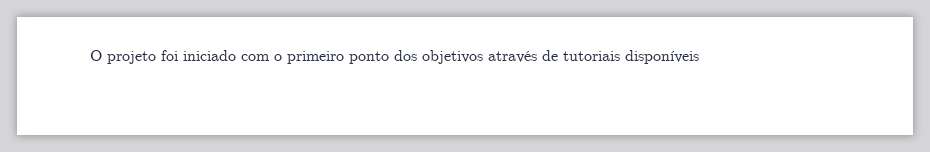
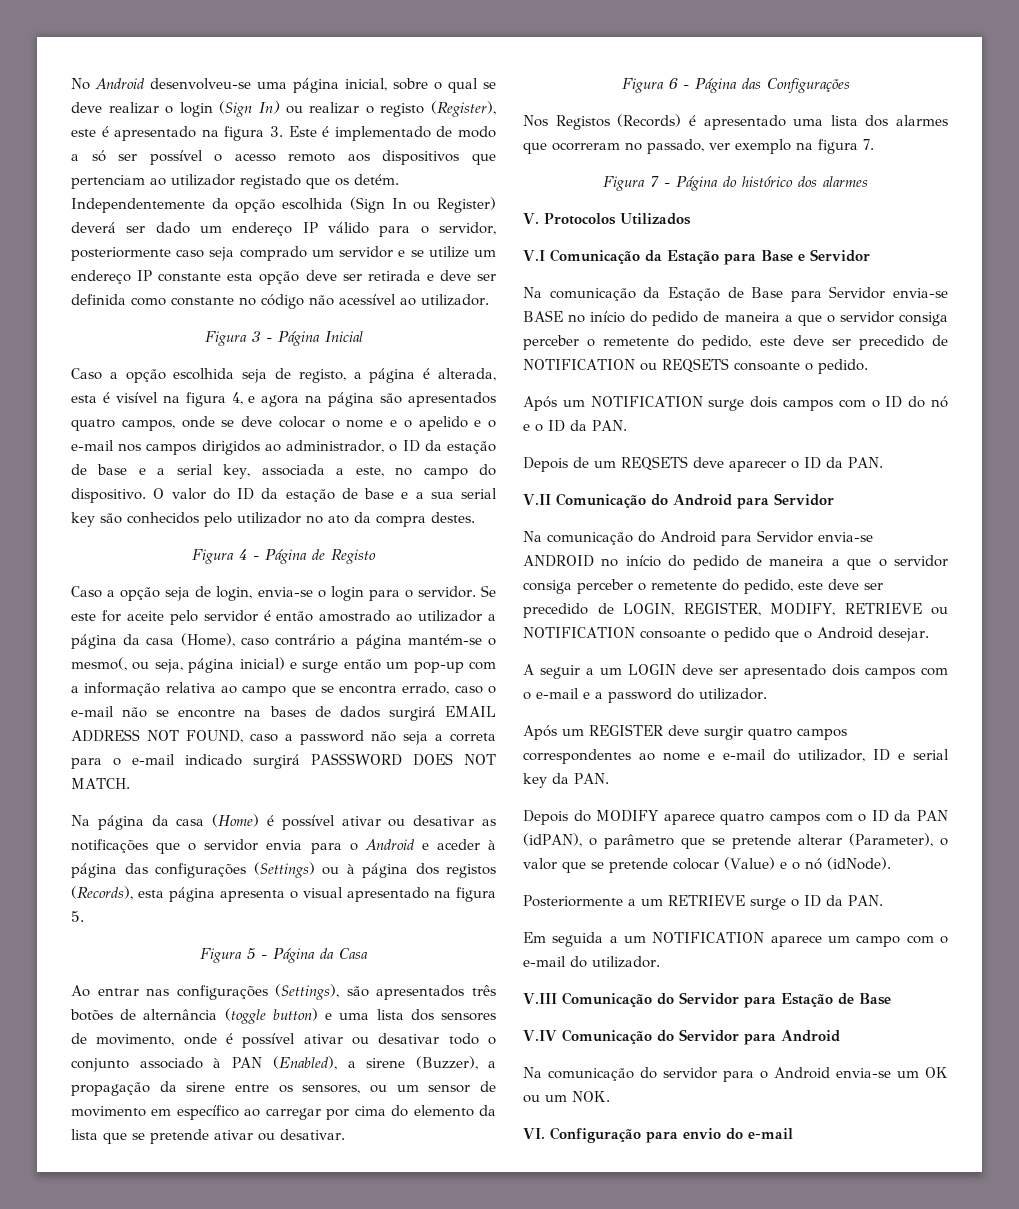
- O projeto foi iniciado com o primeiro ponto dos objetivos através de tutoriais disponíveis
+ No Android desenvolveu-se uma página inicial, sobre o qual se deve realizar o login (Sign In) ou realizar o registo (Register), este é apresentado na figura 3. Este é implementado de modo a só ser possível o acesso remoto aos dispositivos que pertenciam ao utilizador registado que os detém. Independentemente da opção escolhida (Sign In ou Register) deverá ser dado um endereço IP válido para o servidor, posteriormente caso seja comprado um servidor e se utilize um endereço IP constante esta opção deve ser retirada e deve ser definida como constante no código não acessível ao utilizador.
+ Figura 3 - Página Inicial
+ Caso a opção escolhida seja de registo, a página é alterada, esta é visível na figura 4, e agora na página são apresentados quatro campos, onde se deve colocar o nome e o apelido e o e-mail nos campos dirigidos ao administrador, o ID da estação de base e a serial key, associada a este, no campo do dispositivo. O valor do ID da estação de base e a sua serial key são conhecidos pelo utilizador no ato da compra destes.
+ Figura 4 - Página de Registo
+ Caso a opção seja de login, envia-se o login para o servidor. Se este for aceite pelo servidor é então amostrado ao utilizador a página da casa (Home), caso contrário a página mantém-se o mesmo(, ou seja, página inicial) e surge então um pop-up com a informação relativa ao campo que se encontra errado, caso o e-mail não se encontre na bases de dados surgirá EMAIL ADDRESS NOT FOUND, caso a password não seja a correta para o e-mail indicado surgirá PASSSWORD DOES NOT MATCH.
+ Na página da casa (Home) é possível ativar ou desativar as notificações que o servidor envia para o Android e aceder à página das configurações (Settings) ou à página dos registos (Records), esta página apresenta o visual apresentado na figura 5.
+ Figura 5 - Página da Casa
+ Ao entrar nas configurações (Settings), são apresentados três botões de alternância (toggle button) e uma lista dos sensores de movimento, onde é possível ativar ou desativar todo o conjunto associado à PAN (Enabled), a sirene (Buzzer), a propagação da sirene entre os sensores, ou um sensor de movimento em específico ao carregar por cima do elemento da lista que se pretende ativar ou desativar.
+ Figura 6 - Página das Configurações
+ Nos Registos (Records) é apresentado uma lista dos alarmes que ocorreram no passado, ver exemplo na figura 7.
+ Figura 7 - Página do histórico dos alarmes
+ V. Protocolos Utilizados
+ V.I Comunicação da Estação para Base e Servidor
+ Na comunicação da Estação de Base para Servidor envia-se BASE no início do pedido de maneira a que o servidor consiga perceber o remetente do pedido, este deve ser precedido de NOTIFICATION ou REQSETS consoante o pedido.
+ Após um NOTIFICATION surge dois campos com o ID do nó e o ID da PAN.
+ Depois de um REQSETS deve aparecer o ID da PAN.
+ V.II Comunicação do Android para Servidor
+ Na comunicação do Android para Servidor envia-se ANDROID no início do pedido de maneira a que o servidor consiga perceber o remetente do pedido, este deve ser precedido de LOGIN, REGISTER, MODIFY, RETRIEVE ou NOTIFICATION consoante o pedido que o Android desejar.
+ A seguir a um LOGIN deve ser apresentado dois campos com o e-mail e a password do utilizador.
+ Após um REGISTER deve surgir quatro campos correspondentes ao nome e e-mail do utilizador, ID e serial key da PAN.
+ Depois do MODIFY aparece quatro campos com o ID da PAN (idPAN), o parâmetro que se pretende alterar (Parameter), o valor que se pretende colocar (Value) e o nó (idNode).
+ Posteriormente a um RETRIEVE surge o ID da PAN.
+ Em seguida a um NOTIFICATION aparece um campo com o e-mail do utilizador.
+ V.III Comunicação do Servidor para Estação de Base
+ V.IV Comunicação do Servidor para Android
+ Na comunicação do servidor para o Android envia-se um OK ou um NOK.
+ VI. Configuração para envio do e-mail

